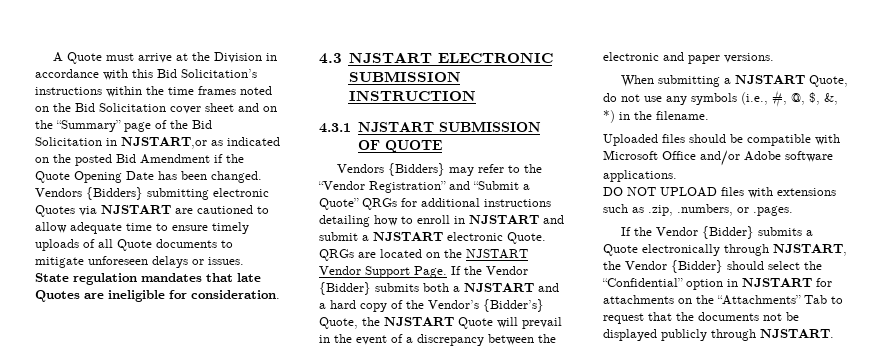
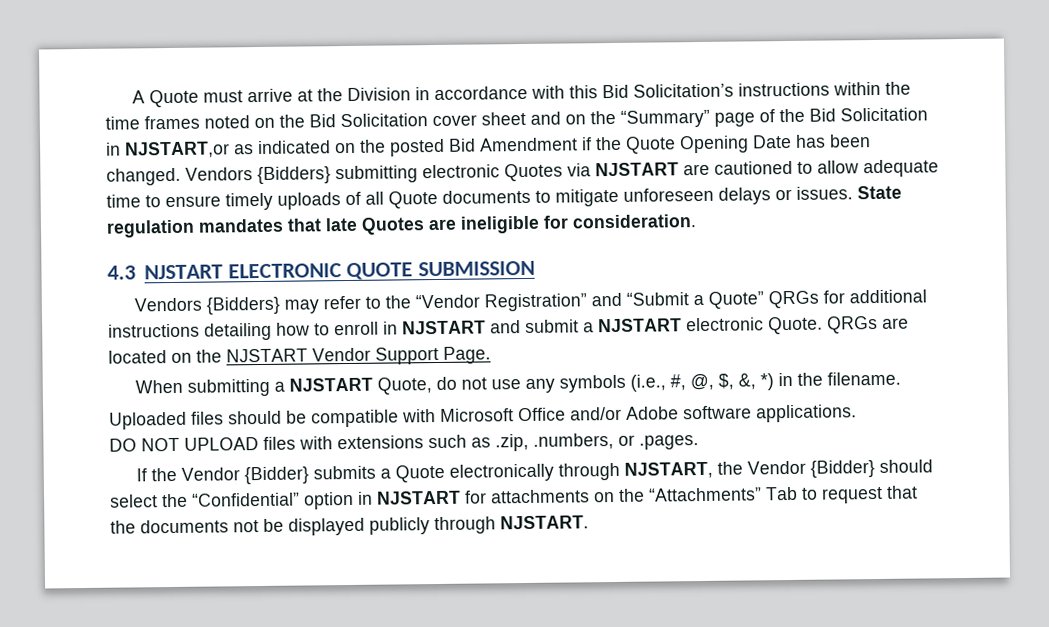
- 4.3 NJSTART ELECTRONIC SUBMISSION INSTRUCTION
- 4.3.1 NJSTART SUBMISSION OF QUOTE
+ 4.3 NJSTART ELECTRONIC QUOTE SUBMISSION
- If the Vendor {Bidder} submits both a NJSTART and a hard copy of the Vendor’s {Bidder’s} Quote, the NJSTART Quote will prevail in the event of a discrepancy between the electronic and paper versions.

